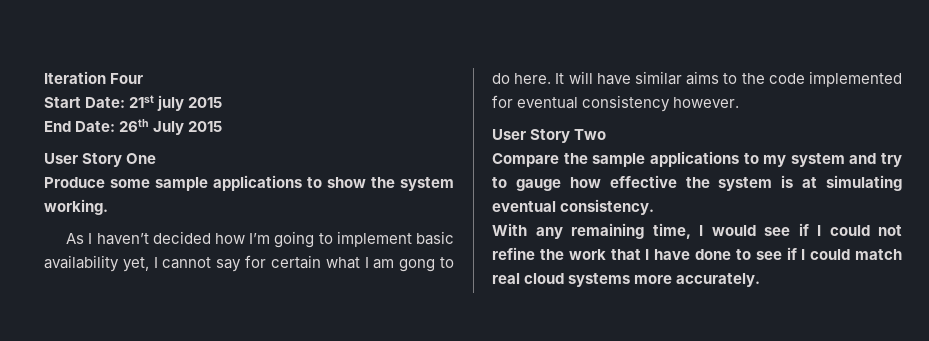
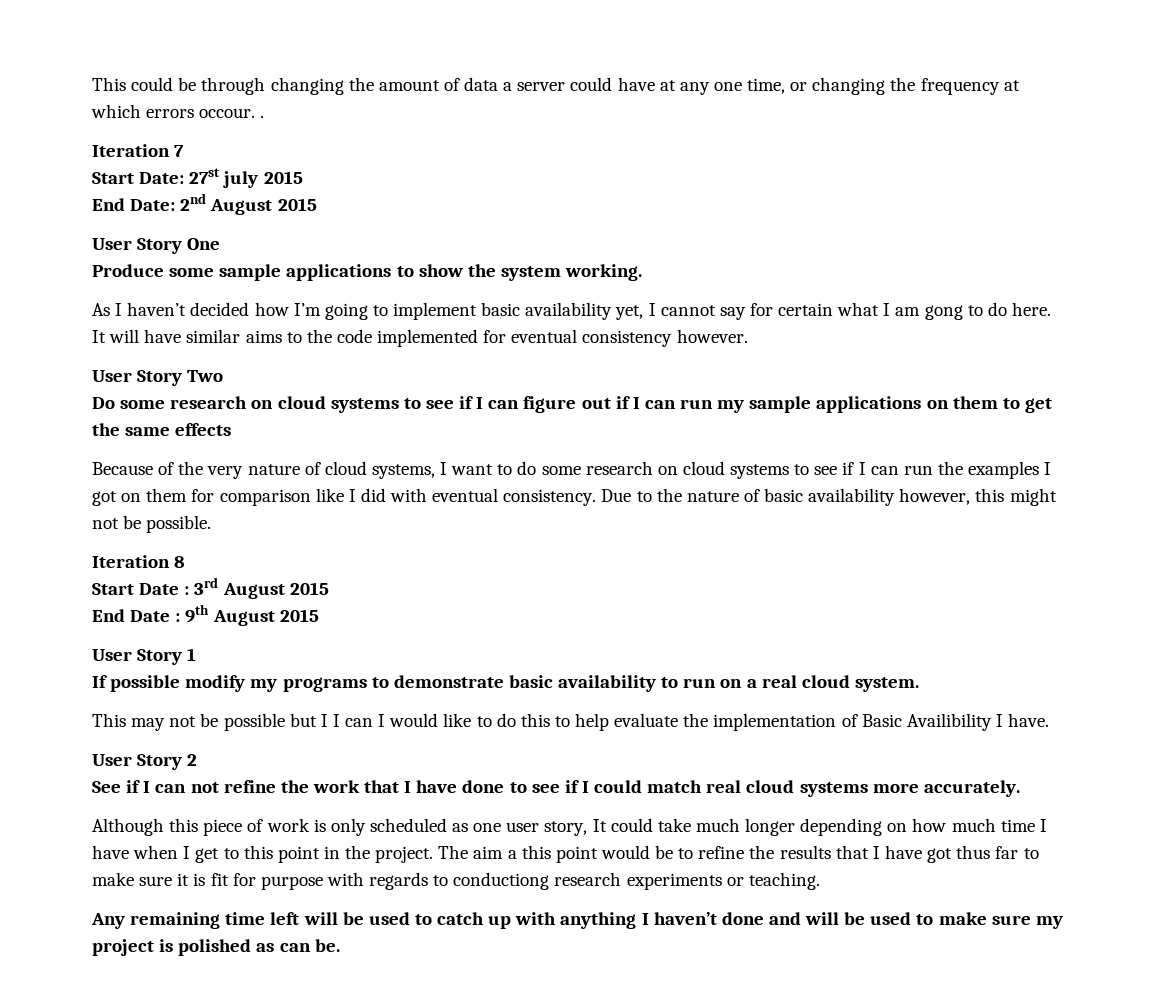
- Iteration Four
+ This could be through changing the amount of data a server could have at any one time, or changing the frequency at which errors occour. .
+ Iteration 7
- Start Date: 21st july 2015
+ Start Date: 27st july 2015
- End Date: 26th July 2015
+ End Date: 2nd August 2015
- Compare the sample applications to my system and try to gauge how effective the system is at simulating eventual consistency.
- With any remaining time, I would see if I could not refine the work that I have done to see if I could match real cloud systems more accurately.
+ Do some research on cloud systems to see if I can figure out if I can run my sample applications on them to get the same effects
+ Because of the very nature of cloud systems, I want to do some research on cloud systems to see if I can run the examples I got on them for comparison like I did with eventual consistency. Due to the nature of basic availability however, this might not be possible.
+ Iteration 8
+ Start Date : 3rd August 2015
+ End Date : 9th August 2015
+ User Story 1
+ If possible modify my programs to demonstrate basic availability to run on a real cloud system.
+ This may not be possible but I I can I would like to do this to help evaluate the implementation of Basic Availibility I have.
+ User Story 2
+ See if I can not refine the work that I have done to see if I could match real cloud systems more accurately.
+ Although this piece of work is only scheduled as one user story, It could take much longer depending on how much time I have when I get to this point in the project. The aim a this point would be to refine the results that I have got thus far to make sure it is fit for purpose with regards to conductiong research experiments or teaching.
+ Any remaining time left will be used to catch up with anything I haven’t done and will be used to make sure my project is polished as can be.

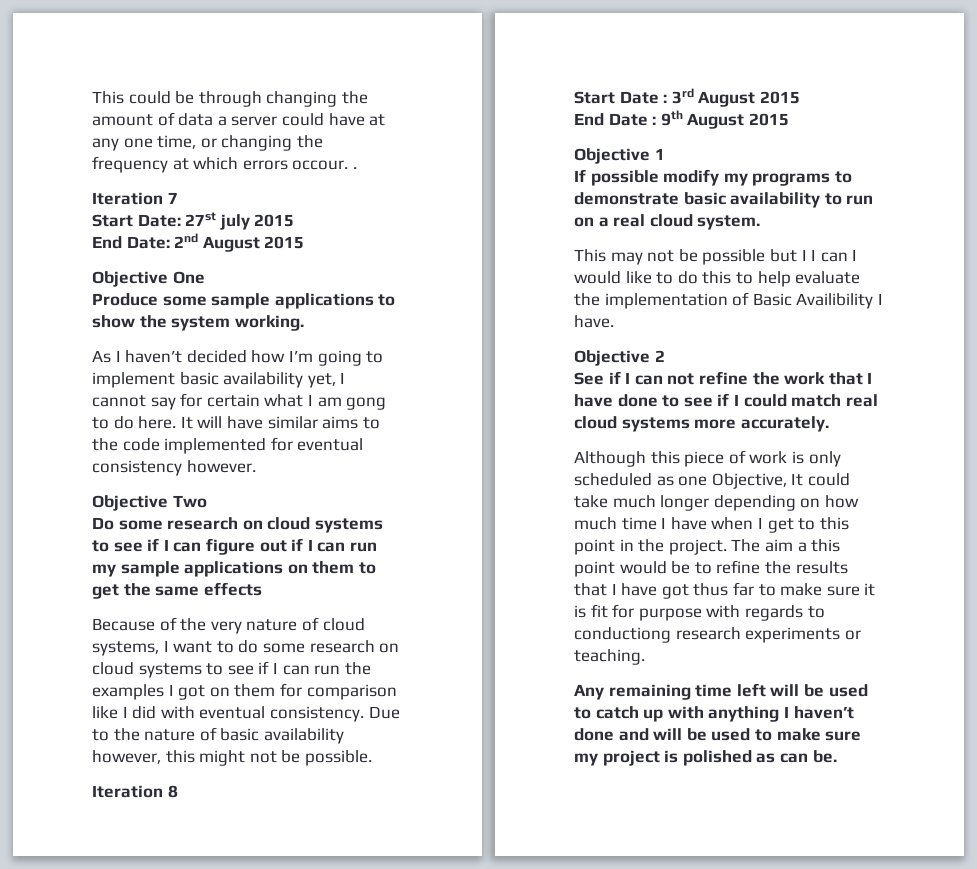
- User Story One
+ Objective One
- User Story Two
+ Objective Two
- User Story 1
+ Objective 1
- User Story 2
+ Objective 2
- Although this piece of work is only scheduled as one user story, It could take much longer depending on how much time I have when I get to this point in the project.
+ Although this piece of work is only scheduled as one Objective, It could take much longer depending on how much time I have when I get to this point in the project.

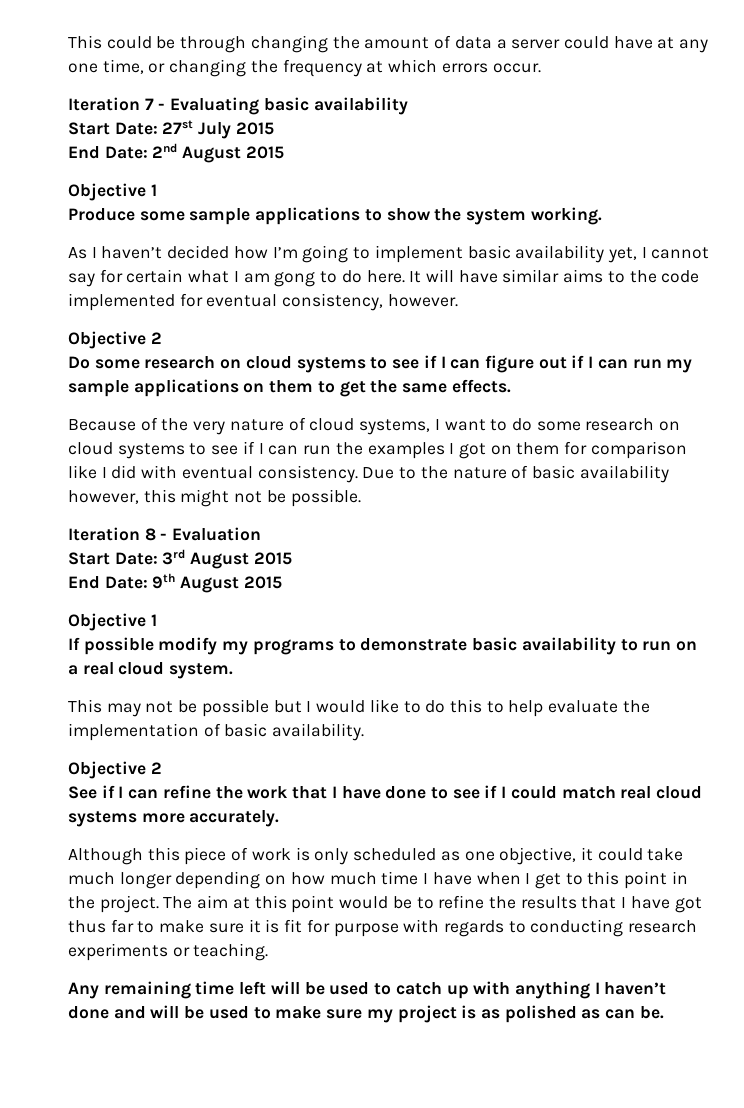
- This could be through changing the amount of data a server could have at any one time, or changing the frequency at which errors occour. .
+ This could be through changing the amount of data a server could have at any one time, or changing the frequency at which errors occur.
- Iteration 7
+ Iteration 7 - Evaluating basic availability
- Start Date: 27st july 2015
+ Start Date: 27st July 2015
  End Date: 2nd August 2015
- Objective One
+ Objective 1
- It will have similar aims to the code implemented for eventual consistency however.
- Objective Two
+ It will have similar aims to the code implemented for eventual consistency, however.
+ Objective 2
- Do some research on cloud systems to see if I can figure out if I can run my sample applications on them to get the same effects
+ Do some research on cloud systems to see if I can figure out if I can run my sample applications on them to get the same effects.
- Iteration 8
- Start Date : 3rd August 2015
+ Iteration 8 - Evaluation
+ Start Date: 3rd August 2015
- End Date : 9th August 2015
+ End Date: 9th August 2015
- This may not be possible but I I can I would like to do this to help evaluate the implementation of Basic Availibility I have.
+ This may not be possible but I would like to do this to help evaluate the implementation of basic availability.
- See if I can not refine the work that I have done to see if I could match real cloud systems more accurately.
+ See if I can refine the work that I have done to see if I could match real cloud systems more accurately.
- Although this piece of work is only scheduled as one Objective, It could take much longer depending on how much time I have when I get to this point in the project.
+ Although this piece of work is only scheduled as one objective, it could take much longer depending on how much time I have when I get to this point in the project.
- The aim a this point would be to refine the results that I have got thus far to make sure it is fit for purpose with regards to conductiong research experiments or teaching.
+ The aim at this point would be to refine the results that I have got thus far to make sure it is fit for purpose with regards to conducting research experiments or teaching.
- Any remaining time left will be used to catch up with anything I haven’t done and will be used to make sure my project is polished as can be.
+ Any remaining time left will be used to catch up with anything I haven’t done and will be used to make sure my project is as polished as can be.

